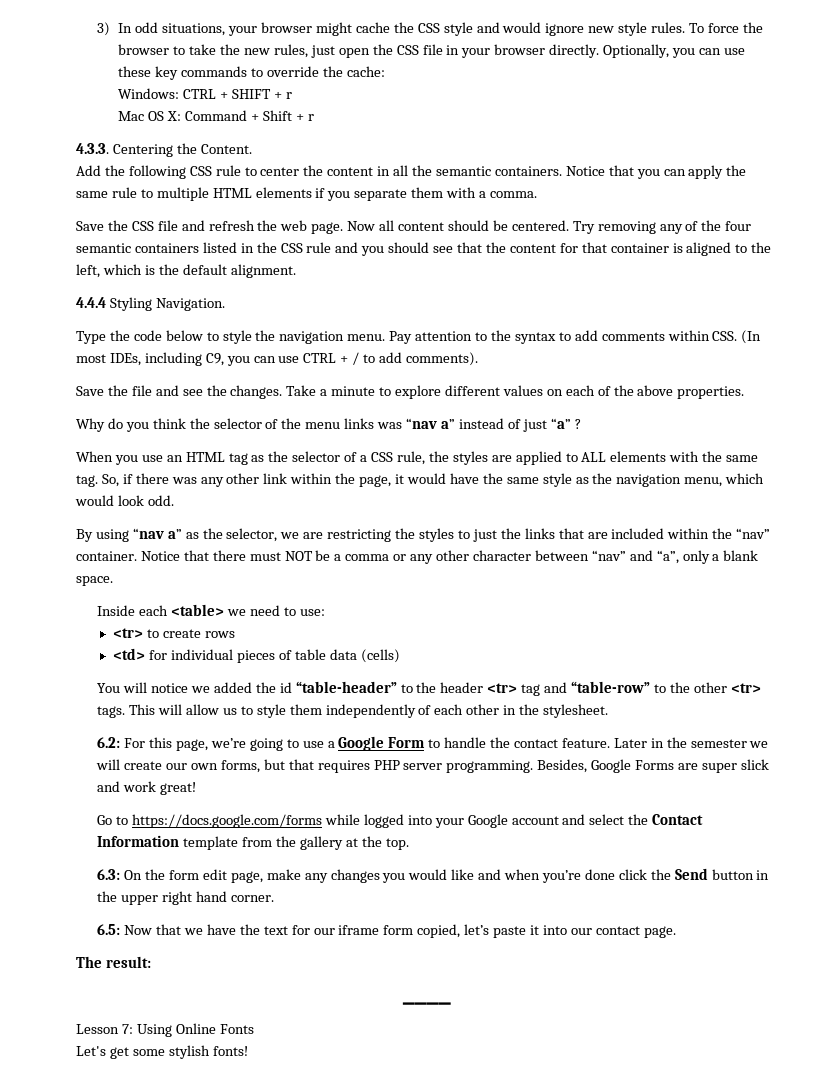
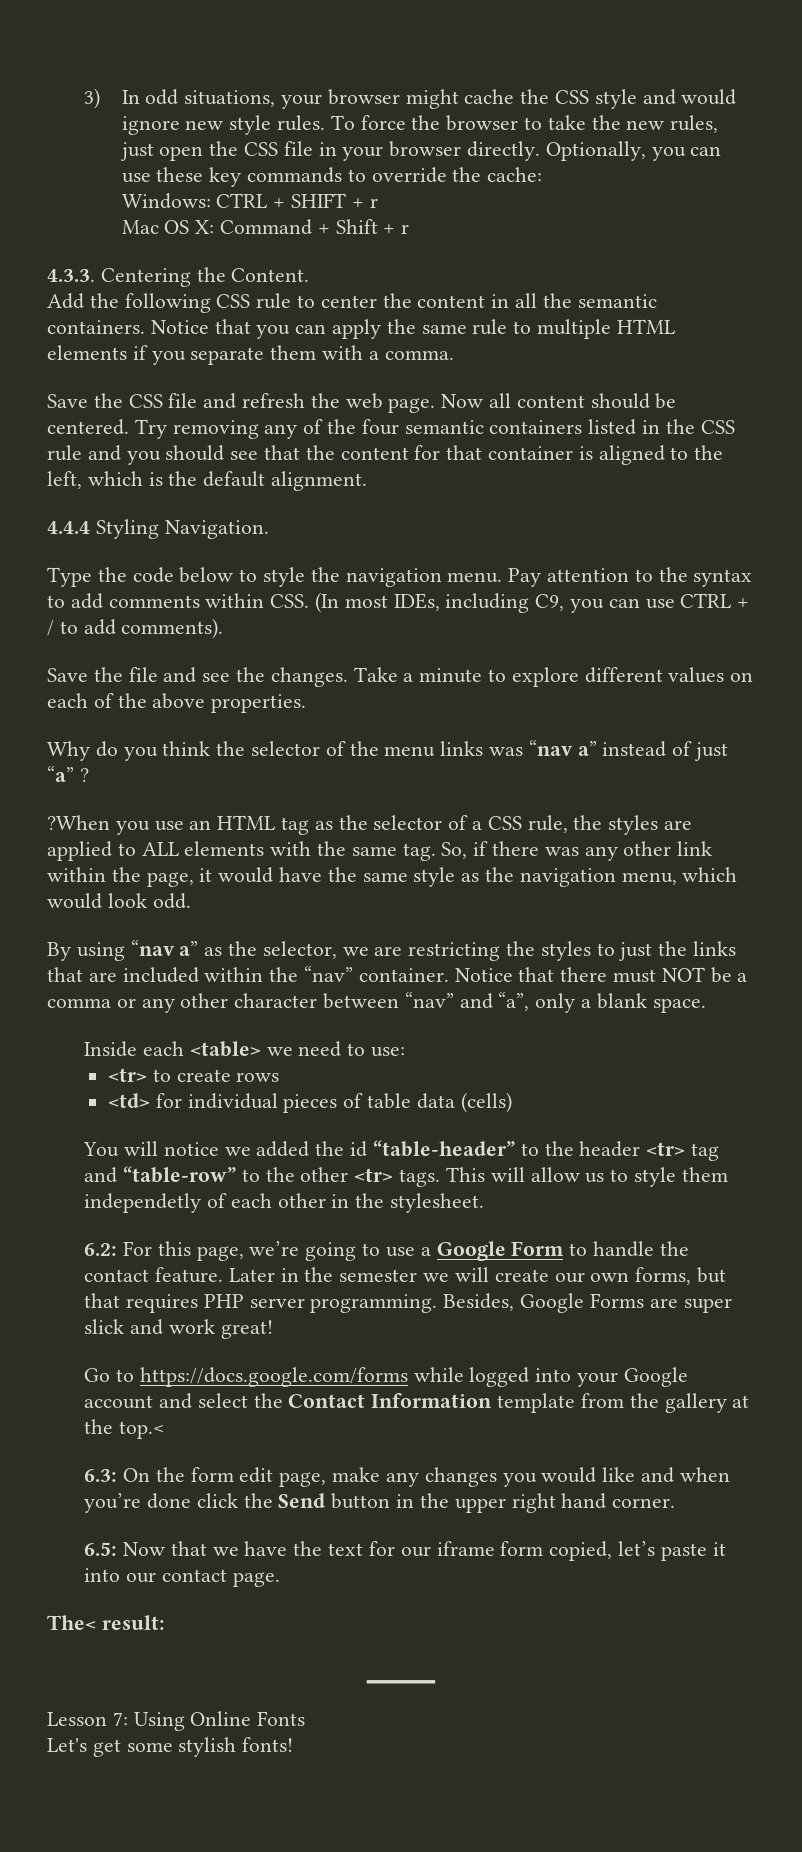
- When you use an HTML tag as the selector of a CSS rule, the styles are applied to ALL elements with the same tag.
+ ?When you use an HTML tag as the selector of a CSS rule, the styles are applied to ALL elements with the same tag.
- This will allow us to style them independently of each other in the stylesheet.
+ This will allow us to style them independetly of each other in the stylesheet.
- Go to https://docs.google.com/forms while logged into your Google account and select the Contact Information template from the gallery at the top.
+ Go to https://docs.google.com/forms while logged into your Google account and select the Contact Information template from the gallery at the top.<
- The result:
+ The< result:

